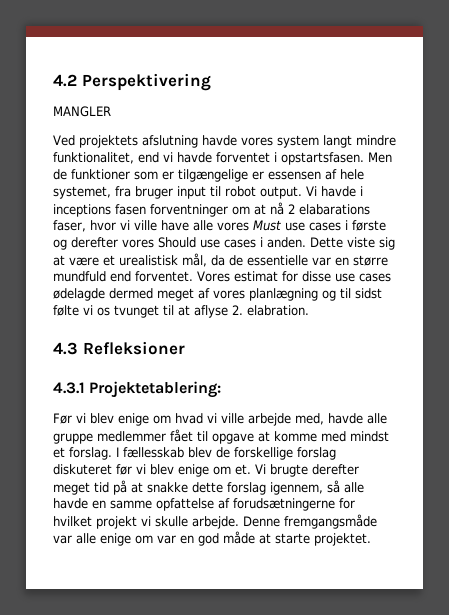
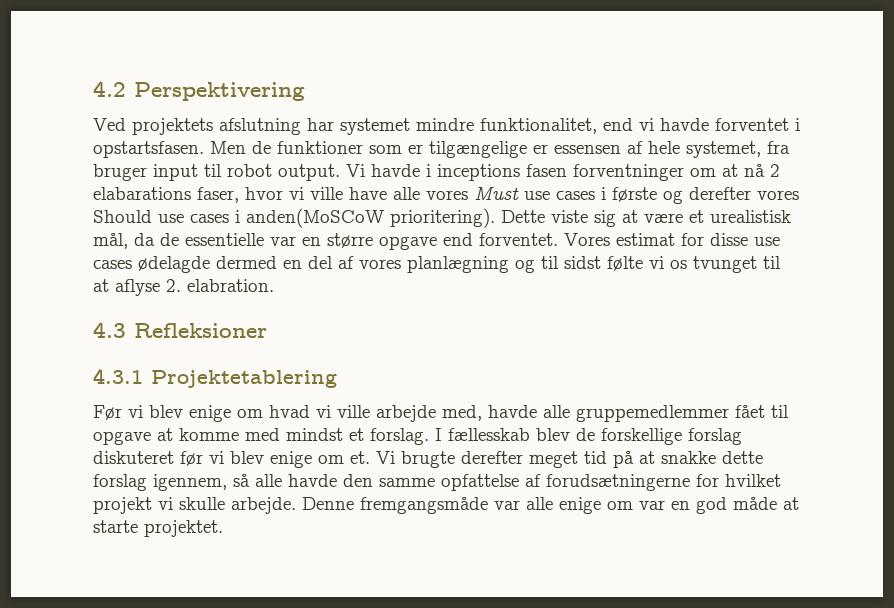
- MANGLER
- Ved projektets afslutning havde vores system langt mindre funktionalitet, end vi havde forventet i opstartsfasen.
+ Ved projektets afslutning har systemet mindre funktionalitet, end vi havde forventet i opstartsfasen.
- Vi havde i inceptions fasen forventninger om at nå 2 elabarations faser, hvor vi ville have alle vores Must use cases i første og derefter vores Should use cases i anden.
+ Vi havde i inceptions fasen forventninger om at nå 2 elabarations faser, hvor vi ville have alle vores Must use cases i første og derefter vores Should use cases i anden(MoSCoW prioritering).
- Dette viste sig at være et urealistisk mål, da de essentielle var en større mundfuld end forventet.
+ Dette viste sig at være et urealistisk mål, da de essentielle var en større opgave end forventet.
- Vores estimat for disse use cases ødelagde dermed meget af vores planlægning og til sidst følte vi os tvunget til at aflyse 2. elabration.
+ Vores estimat for disse use cases ødelagde dermed en del af vores planlægning og til sidst følte vi os tvunget til at aflyse 2. elabration.
- 4.3.1 Projektetablering:
+ 4.3.1 Projektetablering
- Før vi blev enige om hvad vi ville arbejde med, havde alle gruppe medlemmer fået til opgave at komme med mindst et forslag.
+ Før vi blev enige om hvad vi ville arbejde med, havde alle gruppemedlemmer fået til opgave at komme med mindst et forslag.
- Vi brugte derefter meget tid på at snakke dette forslag igennem, så alle havde en samme opfattelse af forudsætningerne for hvilket projekt vi skulle arbejde.
+ Vi brugte derefter meget tid på at snakke dette forslag igennem, så alle havde den samme opfattelse af forudsætningerne for hvilket projekt vi skulle arbejde.

